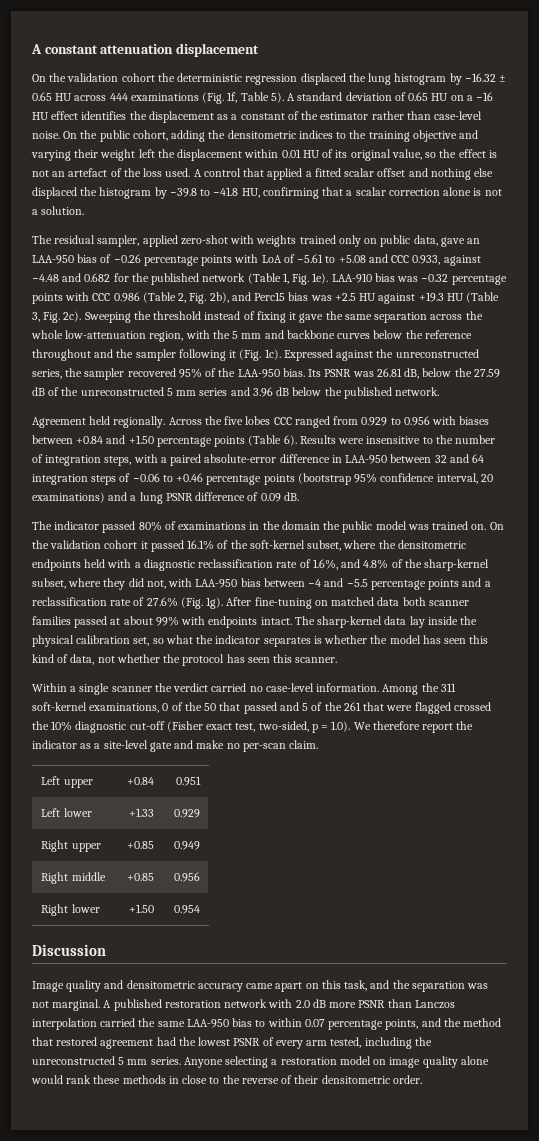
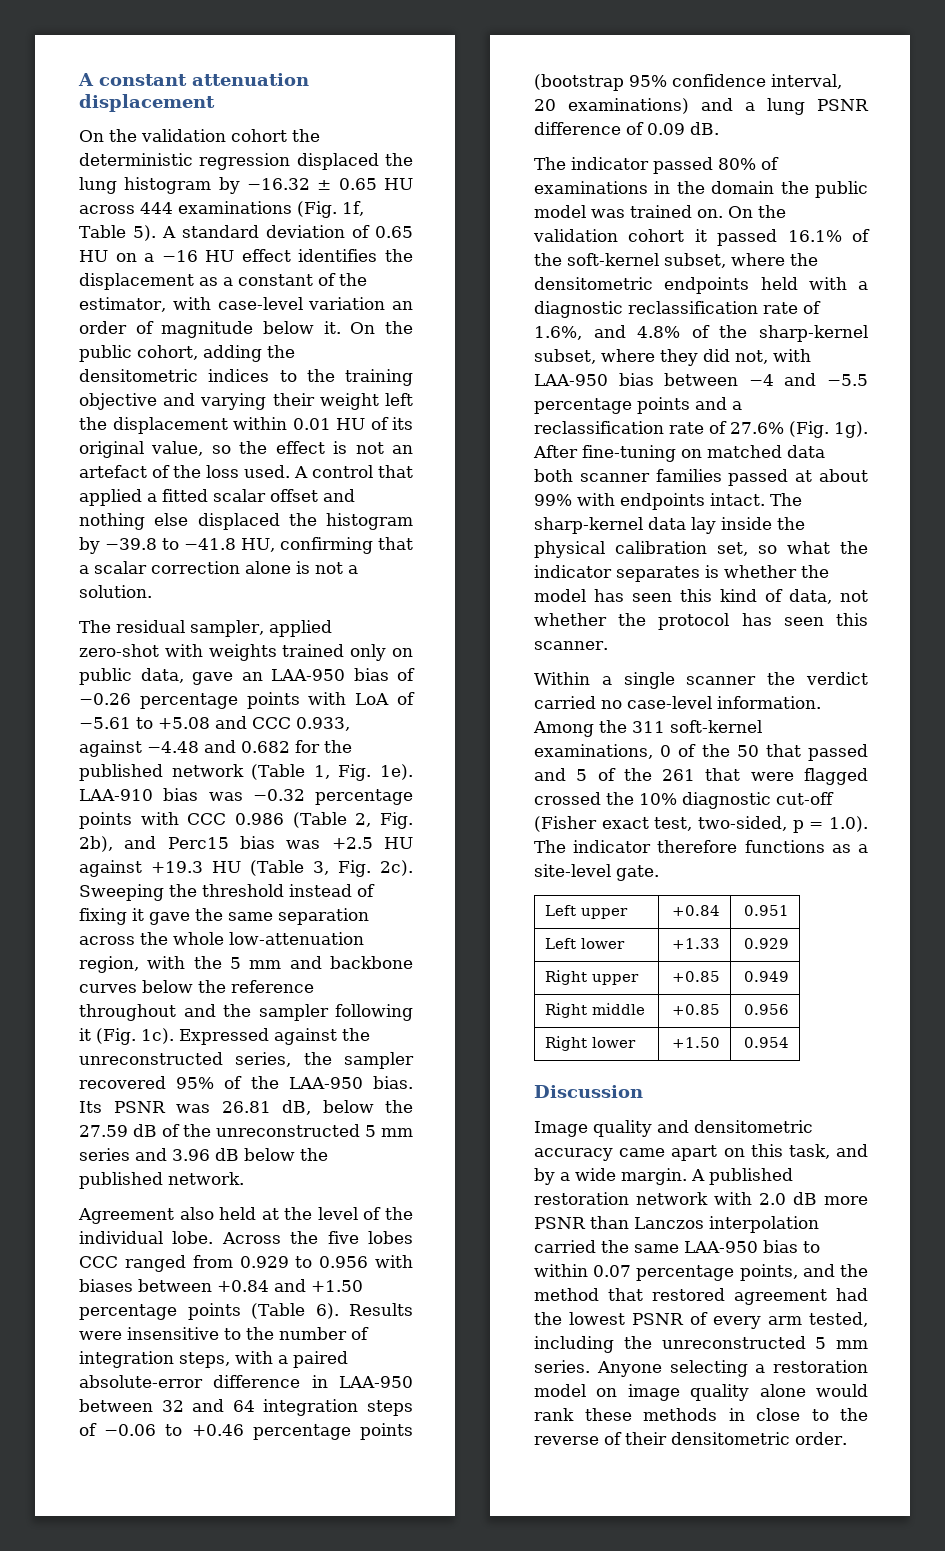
- A standard deviation of 0.65 HU on a −16 HU effect identifies the displacement as a constant of the estimator rather than case-level noise.
+ A standard deviation of 0.65 HU on a −16 HU effect identifies the displacement as a constant of the estimator, with case-level variation an order of magnitude below it.
- Agreement held regionally.
+ Agreement also held at the level of the individual lobe.
- Among the 311 soft-kernel examinations, 0 of the 50 that passed and 5 of the 261 that were flagged crossed the 10% diagnostic cut-off (Fisher exact test, two-sided, p = 1.0). We therefore report the indicator as a site-level gate and make no per-scan claim.
+ Among the 311 soft-kernel examinations, 0 of the 50 that passed and 5 of the 261 that were flagged crossed the 10% diagnostic cut-off (Fisher exact test, two-sided, p = 1.0). The indicator therefore functions as a site-level gate.
- Image quality and densitometric accuracy came apart on this task, and the separation was not marginal.
+ Image quality and densitometric accuracy came apart on this task, and by a wide margin.

